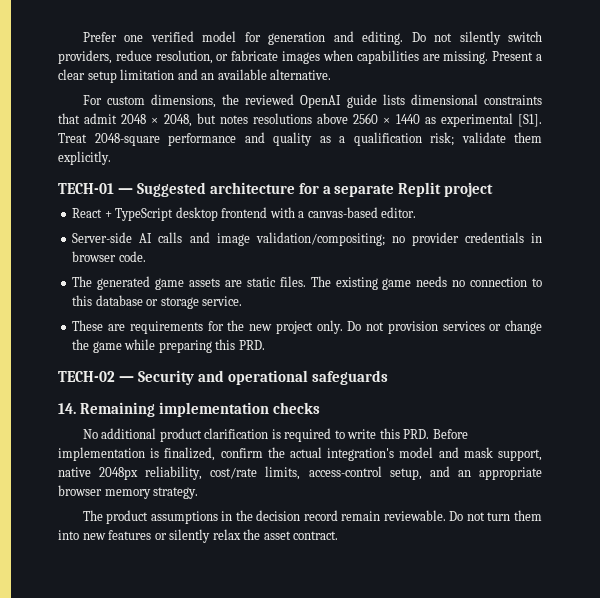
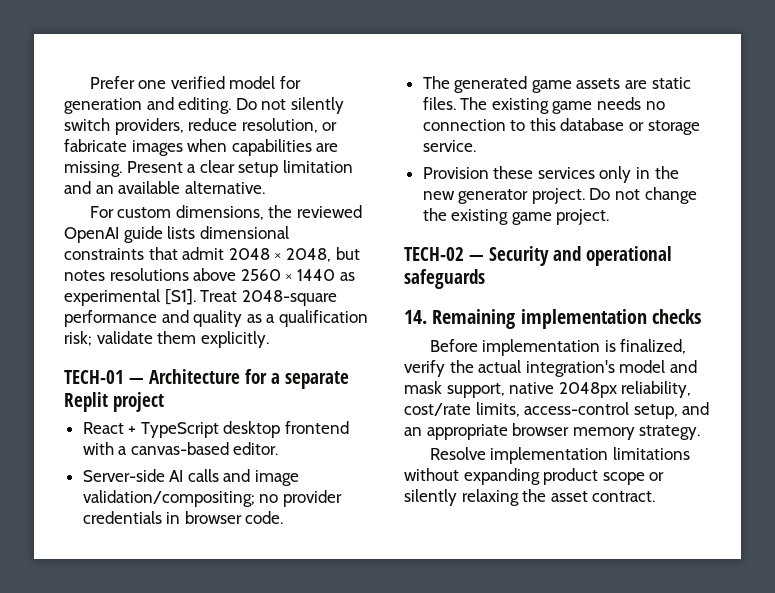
- TECH-01 — Suggested architecture for a separate Replit project
+ TECH-01 — Architecture for a separate Replit project
- These are requirements for the new project only. Do not provision services or change the game while preparing this PRD.
+ Provision these services only in the new generator project. Do not change the existing game project.
- No additional product clarification is required to write this PRD. Before implementation is finalized, confirm the actual integration's model and mask support, native 2048px reliability, cost/rate limits, access-control setup, and an appropriate browser memory strategy.
+ Before implementation is finalized, verify the actual integration's model and mask support, native 2048px reliability, cost/rate limits, access-control setup, and an appropriate browser memory strategy.
- The product assumptions in the decision record remain reviewable. Do not turn them into new features or silently relax the asset contract.
+ Resolve implementation limitations without expanding product scope or silently relaxing the asset contract.

